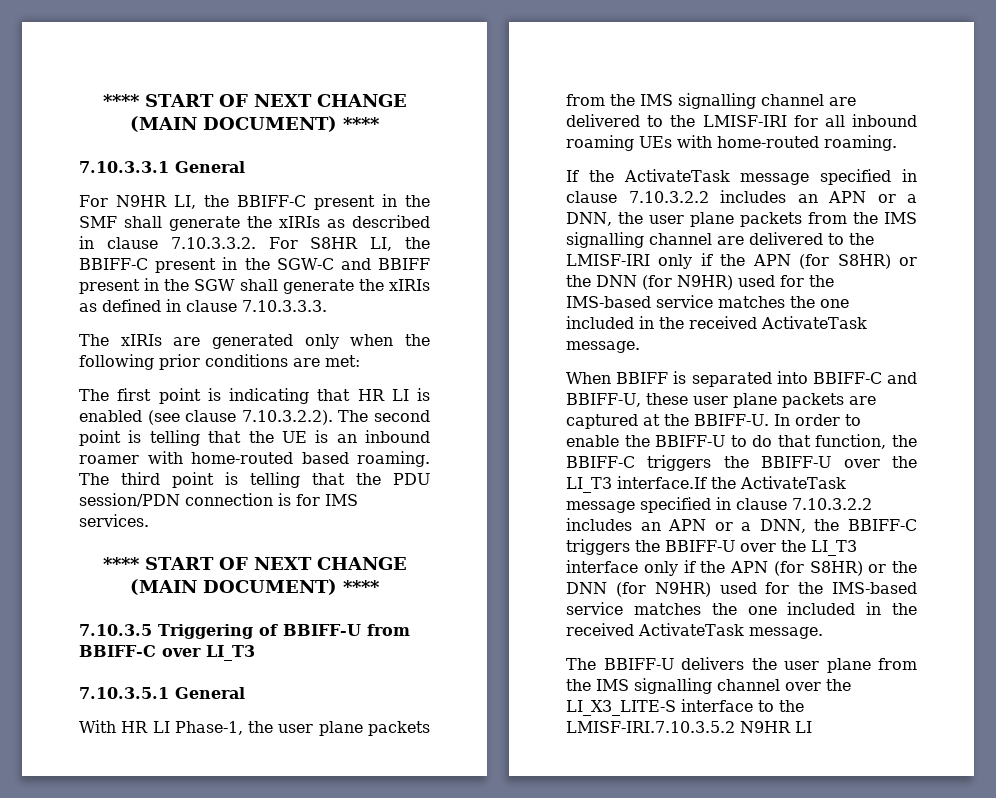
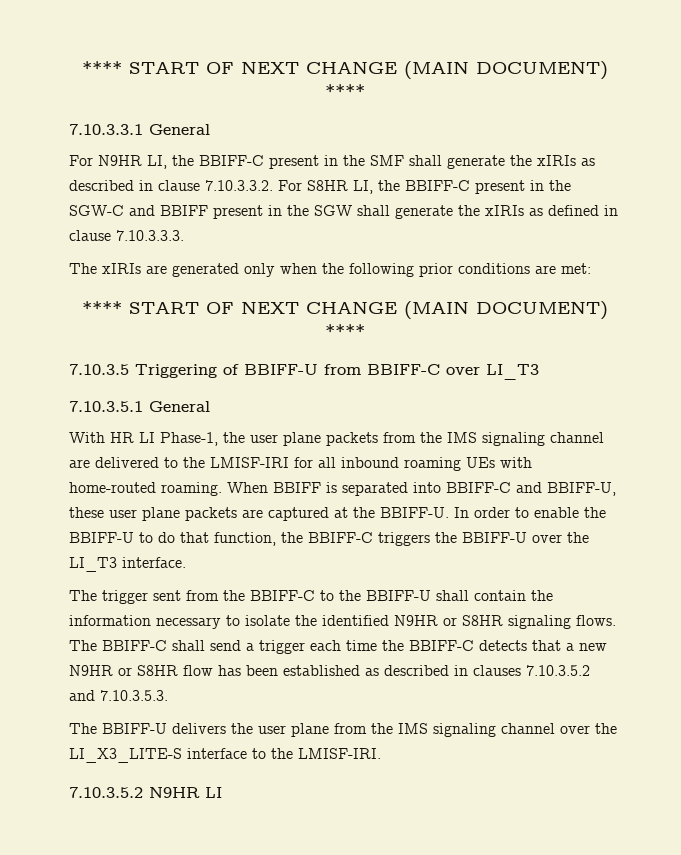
- The first point is indicating that HR LI is enabled (see clause 7.10.3.2.2). The second point is telling that the UE is an inbound roamer with home-routed based roaming. The third point is telling that the PDU session/PDN connection is for IMS services.
- With HR LI Phase-1, the user plane packets from the IMS signalling channel are delivered to the LMISF-IRI for all inbound roaming UEs with home-routed roaming.
- If the ActivateTask message specified in clause 7.10.3.2.2 includes an APN or a DNN, the user plane packets from the IMS signalling channel are delivered to the LMISF-IRI only if the APN (for S8HR) or the DNN (for N9HR) used for the IMS-based service matches the one included in the received ActivateTask message.
- When BBIFF is separated into BBIFF-C and BBIFF-U, these user plane packets are captured at the BBIFF-U.
+ With HR LI Phase-1, the user plane packets from the IMS signaling channel are delivered to the LMISF-IRI for all inbound roaming UEs with home-routed roaming. When BBIFF is separated into BBIFF-C and BBIFF-U, these user plane packets are captured at the BBIFF-U.
- In order to enable the BBIFF-U to do that function, the BBIFF-C triggers the BBIFF-U over the LI_T3 interface.If the ActivateTask message specified in clause 7.10.3.2.2 includes an APN or a DNN, the BBIFF-C triggers the BBIFF-U over the LI_T3 interface only if the APN (for S8HR) or the DNN (for N9HR) used for the IMS-based service matches the one included in the received ActivateTask message.
+ In order to enable the BBIFF-U to do that function, the BBIFF-C triggers the BBIFF-U over the LI_T3 interface.
+ The trigger sent from the BBIFF-C to the BBIFF-U shall contain the information necessary to isolate the identified N9HR or S8HR signaling flows. The BBIFF-C shall send a trigger each time the BBIFF-C detects that a new N9HR or S8HR flow has been established as described in clauses 7.10.3.5.2 and 7.10.3.5.3.
- The BBIFF-U delivers the user plane from the IMS signalling channel over the LI_X3_LITE-S interface to the LMISF-IRI.7.10.3.5.2 N9HR LI
+ The BBIFF-U delivers the user plane from the IMS signaling channel over the LI_X3_LITE-S interface to the LMISF-IRI.
+ 7.10.3.5.2 N9HR LI

